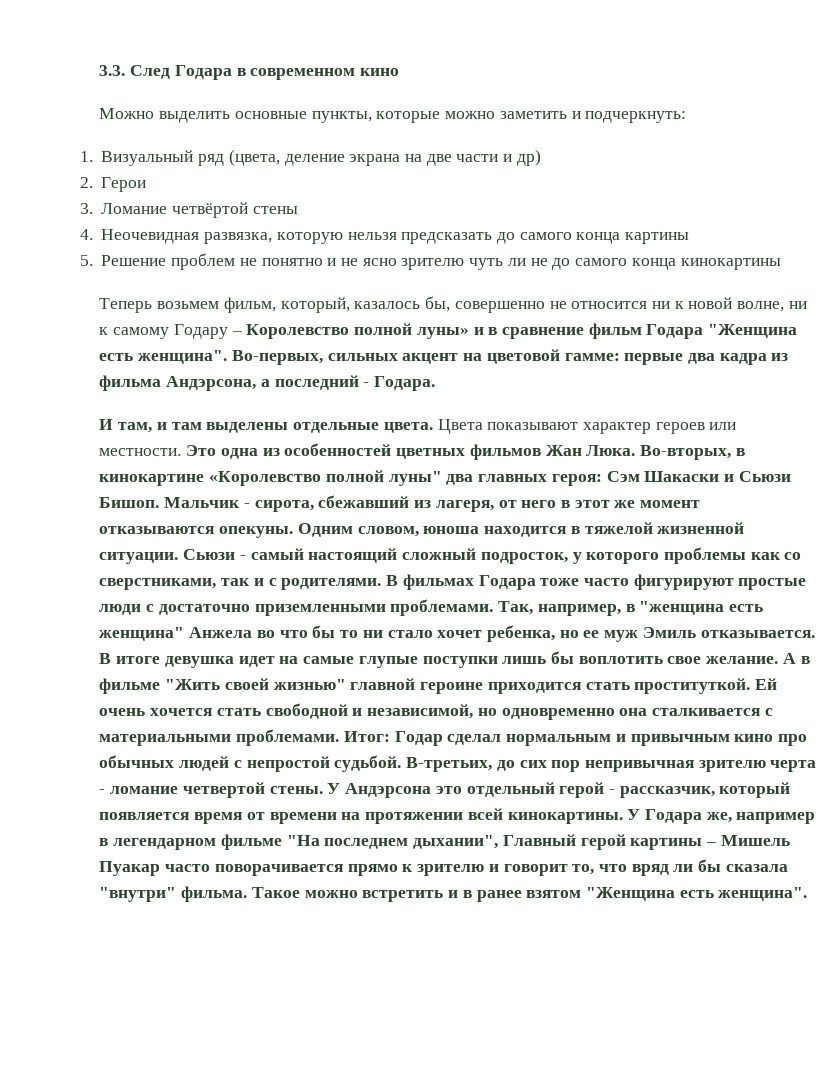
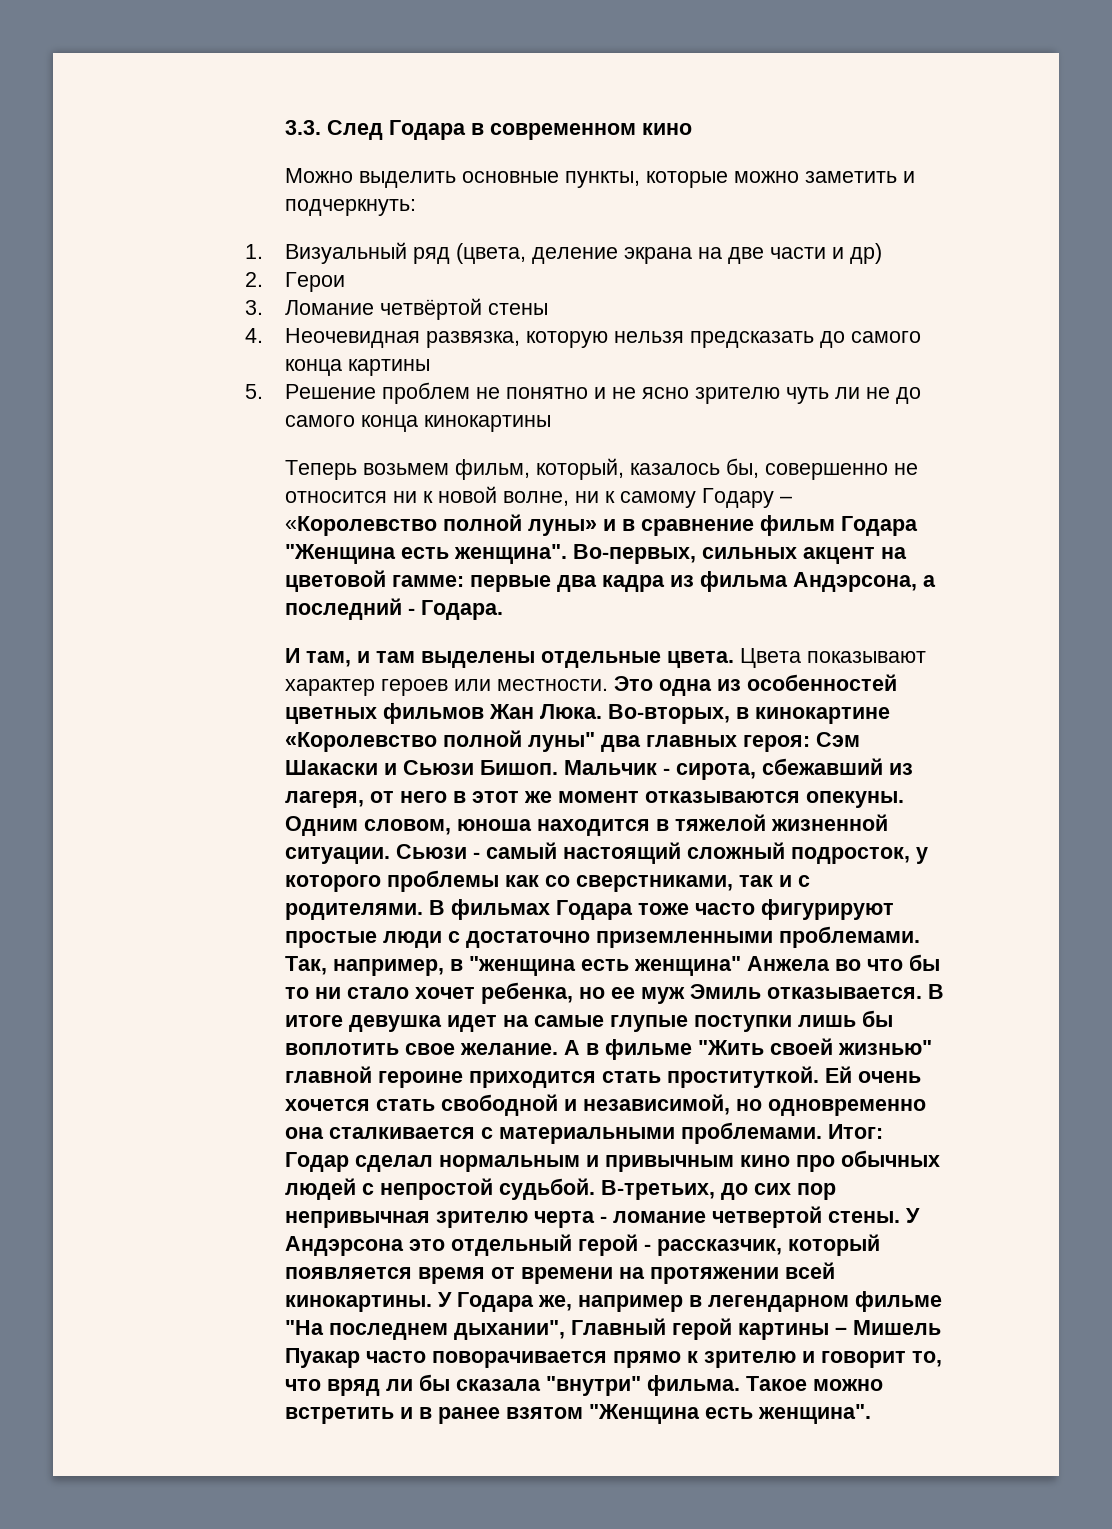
- Теперь возьмем фильм, который, казалось бы, совершенно не относится ни к новой волне, ни к самому Годару – Королевство полной луны» и в сравнение фильм Годара "Женщина есть женщина".
+ Теперь возьмем фильм, который, казалось бы, совершенно не относится ни к новой волне, ни к самому Годару – «Королевство полной луны» и в сравнение фильм Годара "Женщина есть женщина".

